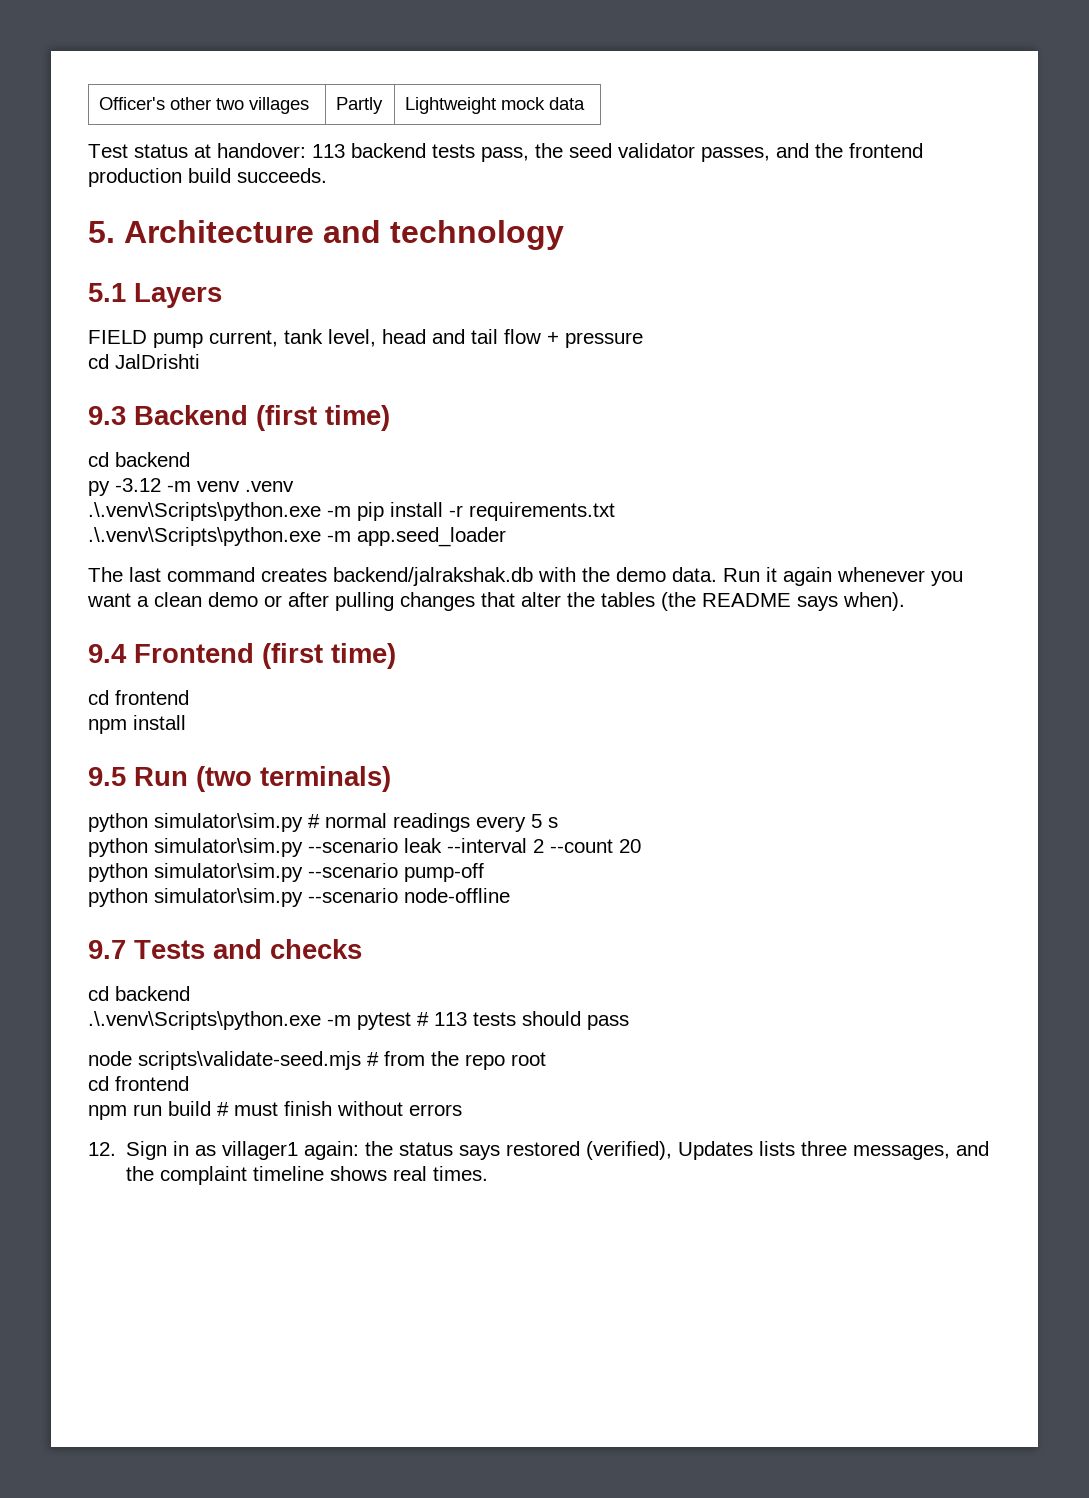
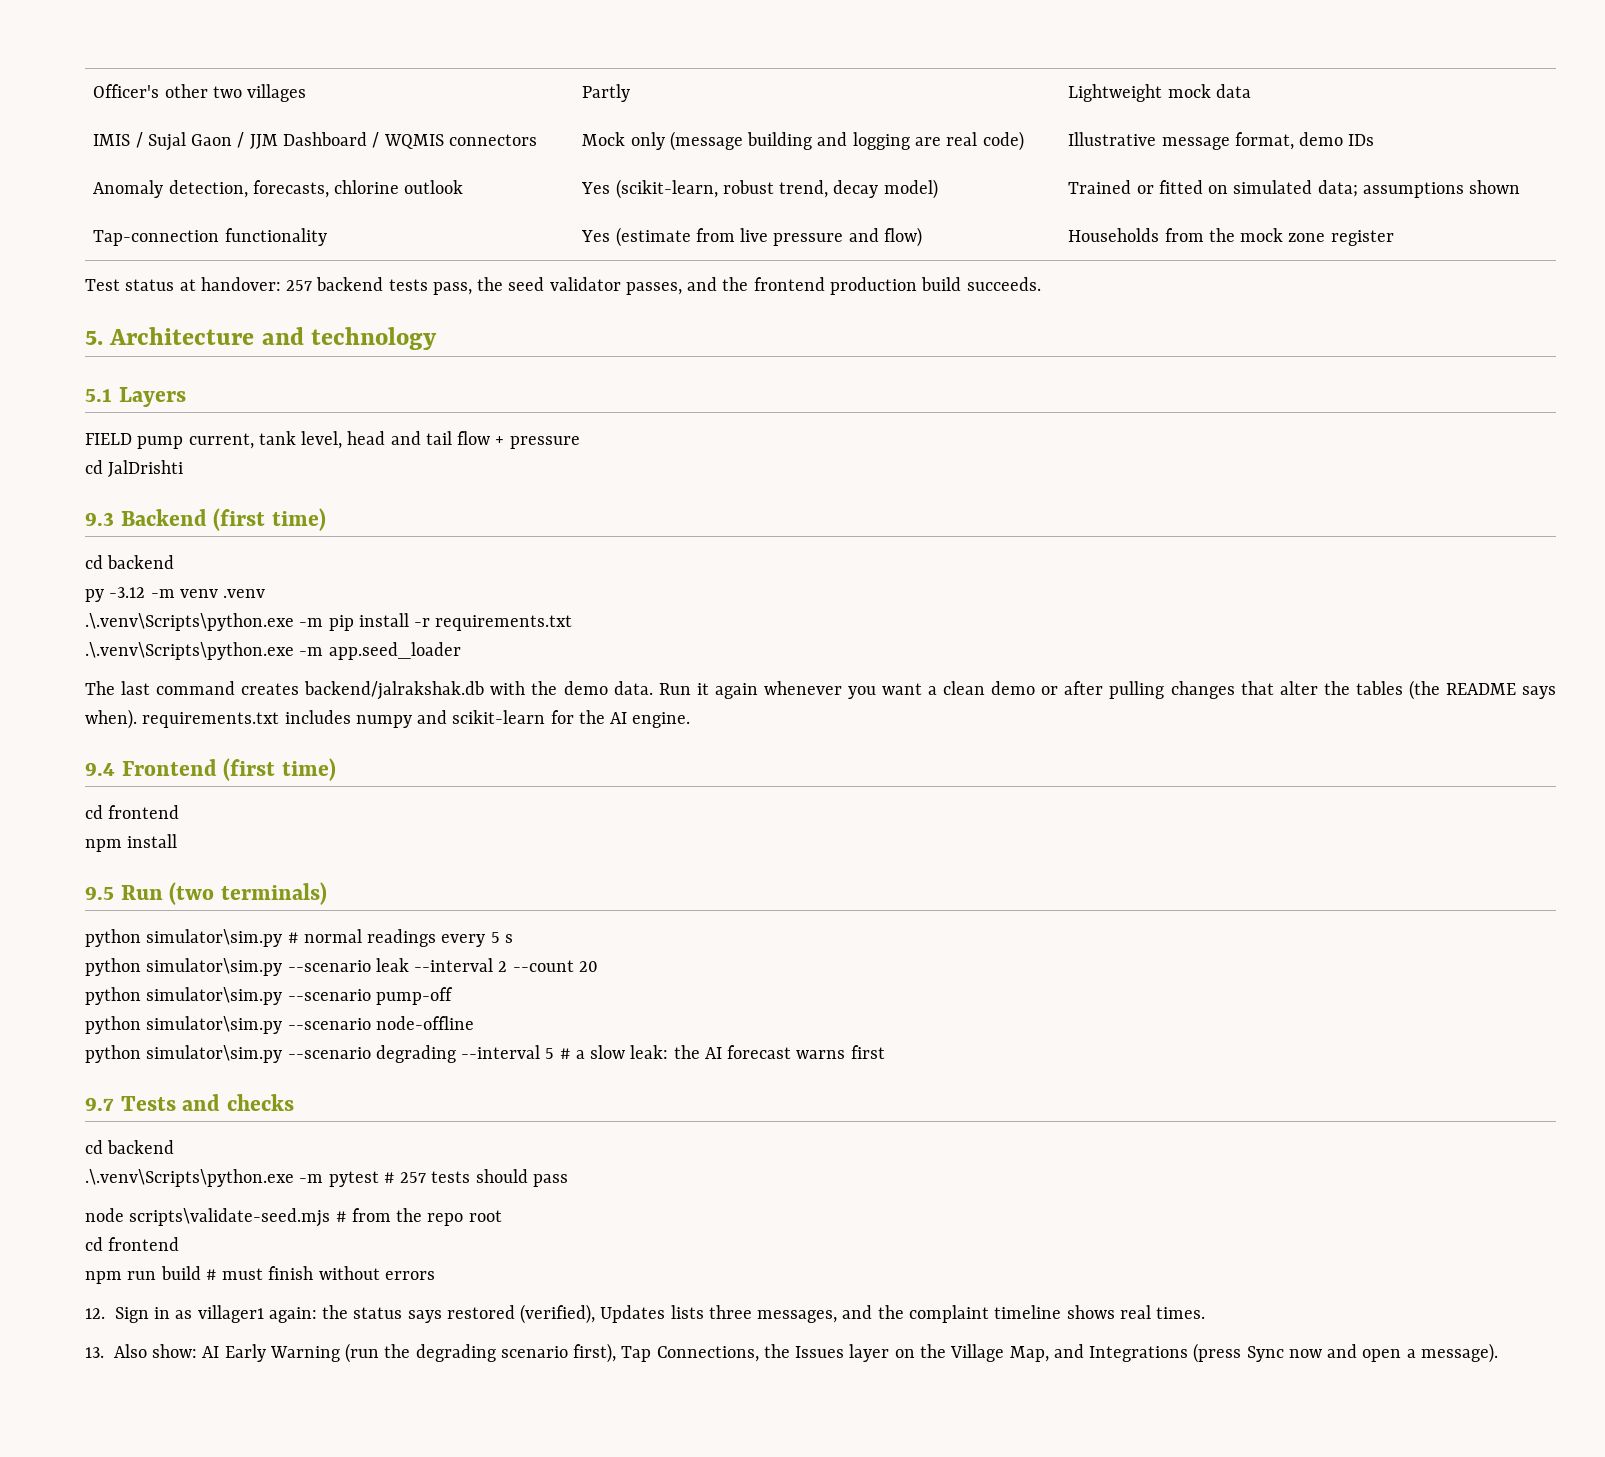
+ IMIS / Sujal Gaon / JJM Dashboard / WQMIS connectors | Mock only (message building and logging are real code) | Illustrative message format, demo IDs
+ Anomaly detection, forecasts, chlorine outlook | Yes (scikit-learn, robust trend, decay model) | Trained or fitted on simulated data; assumptions shown
+ Tap-connection functionality | Yes (estimate from live pressure and flow) | Households from the mock zone register
- Test status at handover: 113 backend tests pass, the seed validator passes, and the frontend production build succeeds.
+ Test status at handover: 257 backend tests pass, the seed validator passes, and the frontend production build succeeds.
- Run it again whenever you want a clean demo or after pulling changes that alter the tables (the README says when).
+ Run it again whenever you want a clean demo or after pulling changes that alter the tables (the README says when). requirements.txt includes numpy and scikit-learn for the AI engine.
+ python simulator\sim.py --scenario degrading --interval 5 # a slow leak: the AI forecast warns first
- .\.venv\Scripts\python.exe -m pytest # 113 tests should pass
+ .\.venv\Scripts\python.exe -m pytest # 257 tests should pass
+ 13. Also show: AI Early Warning (run the degrading scenario first), Tap Connections, the Issues layer on the Village Map, and Integrations (press Sync now and open a message).

